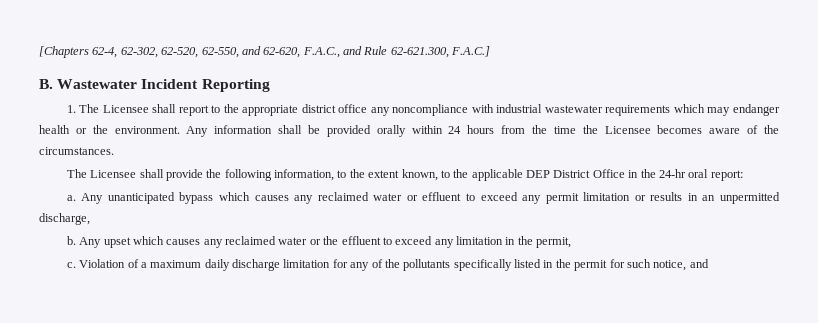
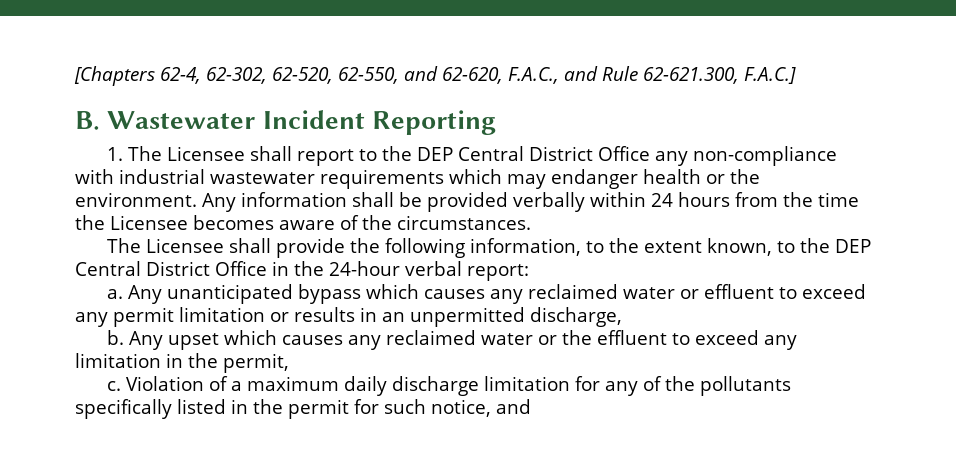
- 1. The Licensee shall report to the appropriate district office any noncompliance with industrial wastewater requirements which may endanger health or the environment.
+ 1. The Licensee shall report to the DEP Central District Office any non-compliance with industrial wastewater requirements which may endanger health or the environment.
- Any information shall be provided orally within 24 hours from the time the Licensee becomes aware of the circumstances.
+ Any information shall be provided verbally within 24 hours from the time the Licensee becomes aware of the circumstances.
- The Licensee shall provide the following information, to the extent known, to the applicable DEP District Office in the 24-hr oral report:
+ The Licensee shall provide the following information, to the extent known, to the DEP Central District Office in the 24-hour verbal report:

